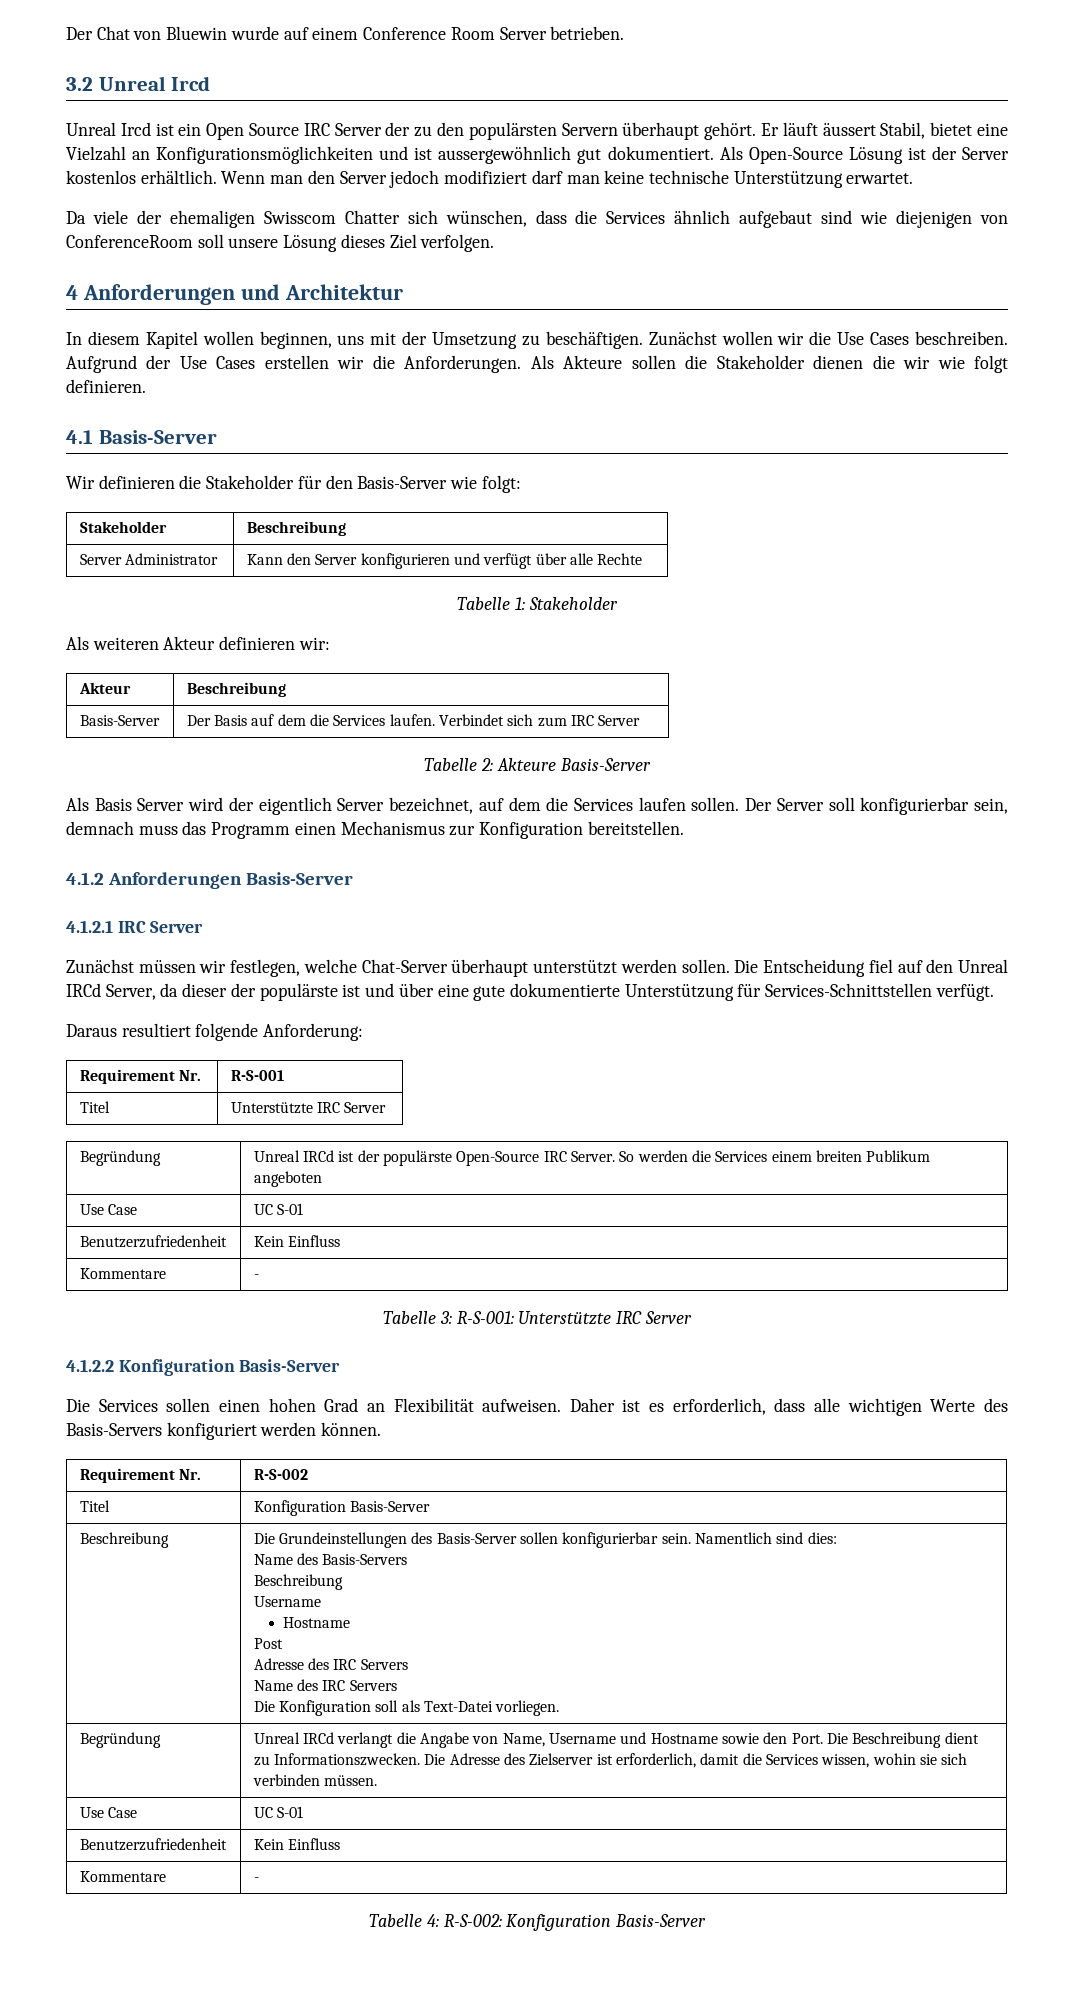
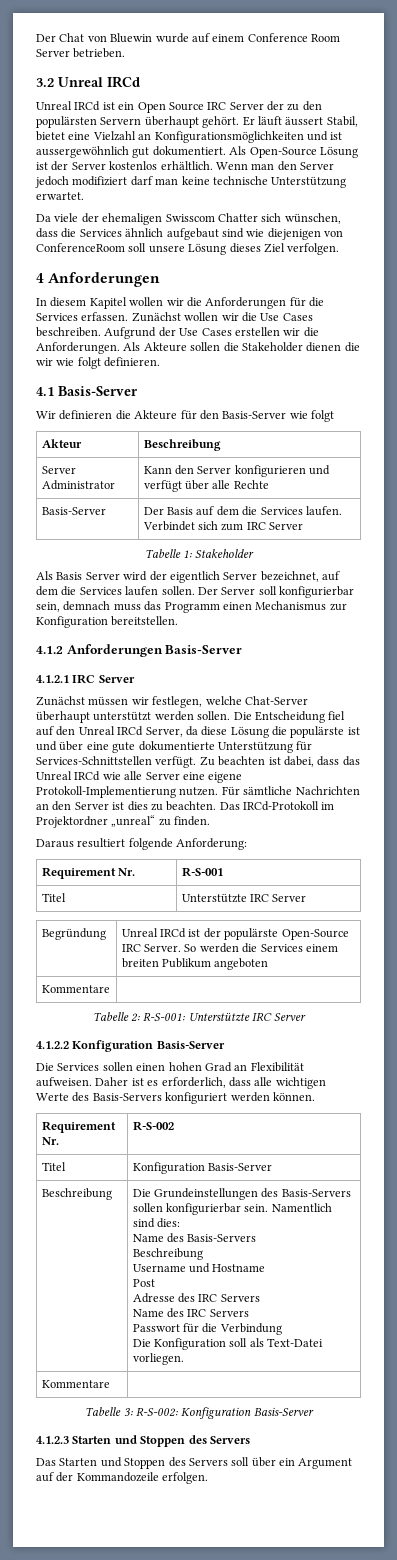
- 3.2 Unreal Ircd
- Unreal Ircd ist ein Open Source IRC Server der zu den populärsten Servern überhaupt gehört.
+ 3.2 Unreal IRCd
+ Unreal IRCd ist ein Open Source IRC Server der zu den populärsten Servern überhaupt gehört.
- 4 Anforderungen und Architektur
+ 4 Anforderungen
- In diesem Kapitel wollen beginnen, uns mit der Umsetzung zu beschäftigen.
+ In diesem Kapitel wollen wir die Anforderungen für die Services erfassen.
- Wir definieren die Stakeholder für den Basis-Server wie folgt:
- Stakeholder | Beschreibung
+ Wir definieren die Akteure für den Basis-Server wie folgt
+ Akteur | Beschreibung
- Tabelle 1: Stakeholder
- Als weiteren Akteur definieren wir:
- Akteur | Beschreibung
- Tabelle 2: Akteure Basis-Server
+ Tabelle 1: Stakeholder
- Die Entscheidung fiel auf den Unreal IRCd Server, da dieser der populärste ist und über eine gute dokumentierte Unterstützung für Services-Schnittstellen verfügt.
+ Die Entscheidung fiel auf den Unreal IRCd Server, da diese Lösung die populärste ist und über eine gute dokumentierte Unterstützung für Services-Schnittstellen verfügt. Zu beachten ist dabei, dass das Unreal IRCd wie alle Server eine eigene Protokoll-Implementierung nutzen. Für sämtliche Nachrichten an den Server ist dies zu beachten. Das IRCd-Protokoll im Projektordner „unreal“ zu finden.
  Begründung | Unreal IRCd ist der populärste Open-Source IRC Server. So werden die Services einem breiten Publikum angeboten
- Use Case | UC S-01
- Benutzerzufriedenheit | Kein Einfluss
- Kommentare | -
- Tabelle 3: R-S-001: Unterstützte IRC Server
+ Kommentare |
+ Tabelle 2: R-S-001: Unterstützte IRC Server
- Beschreibung | Die Grundeinstellungen des Basis-Server sollen konfigurierbar sein. Namentlich sind dies:
+ Beschreibung | Die Grundeinstellungen des Basis-Servers sollen konfigurierbar sein. Namentlich sind dies:
  Name des Basis-Servers
  Beschreibung
- Username
- Hostname
+ Username und Hostname
  Post
  Adresse des IRC Servers
  Name des IRC Servers
+ Passwort für die Verbindung
  Die Konfiguration soll als Text-Datei vorliegen.
- Begründung | Unreal IRCd verlangt die Angabe von Name, Username und Hostname sowie den Port. Die Beschreibung dient zu Informationszwecken. Die Adresse des Zielserver ist erforderlich, damit die Services wissen, wohin sie sich verbinden müssen.
- Use Case | UC S-01
- Benutzerzufriedenheit | Kein Einfluss
- Kommentare | -
- Tabelle 4: R-S-002: Konfiguration Basis-Server
+ Kommentare |
+ Tabelle 3: R-S-002: Konfiguration Basis-Server
+ 4.1.2.3 Starten und Stoppen des Servers
+ Das Starten und Stoppen des Servers soll über ein Argument auf der Kommandozeile erfolgen.

